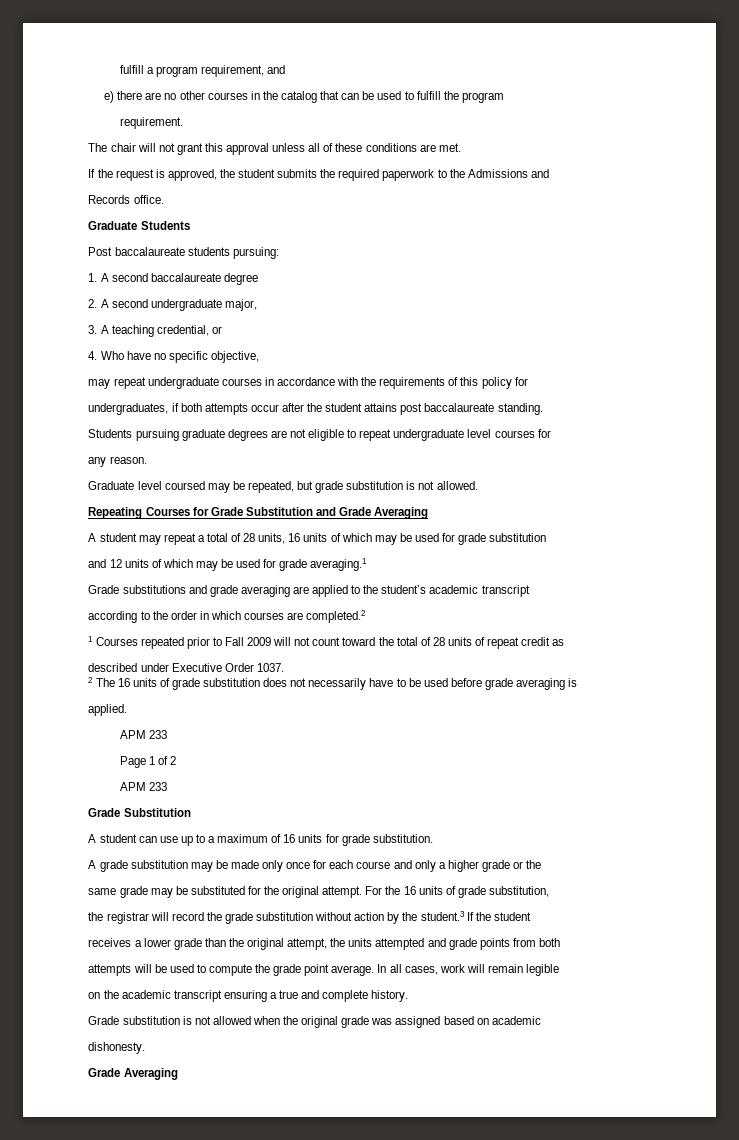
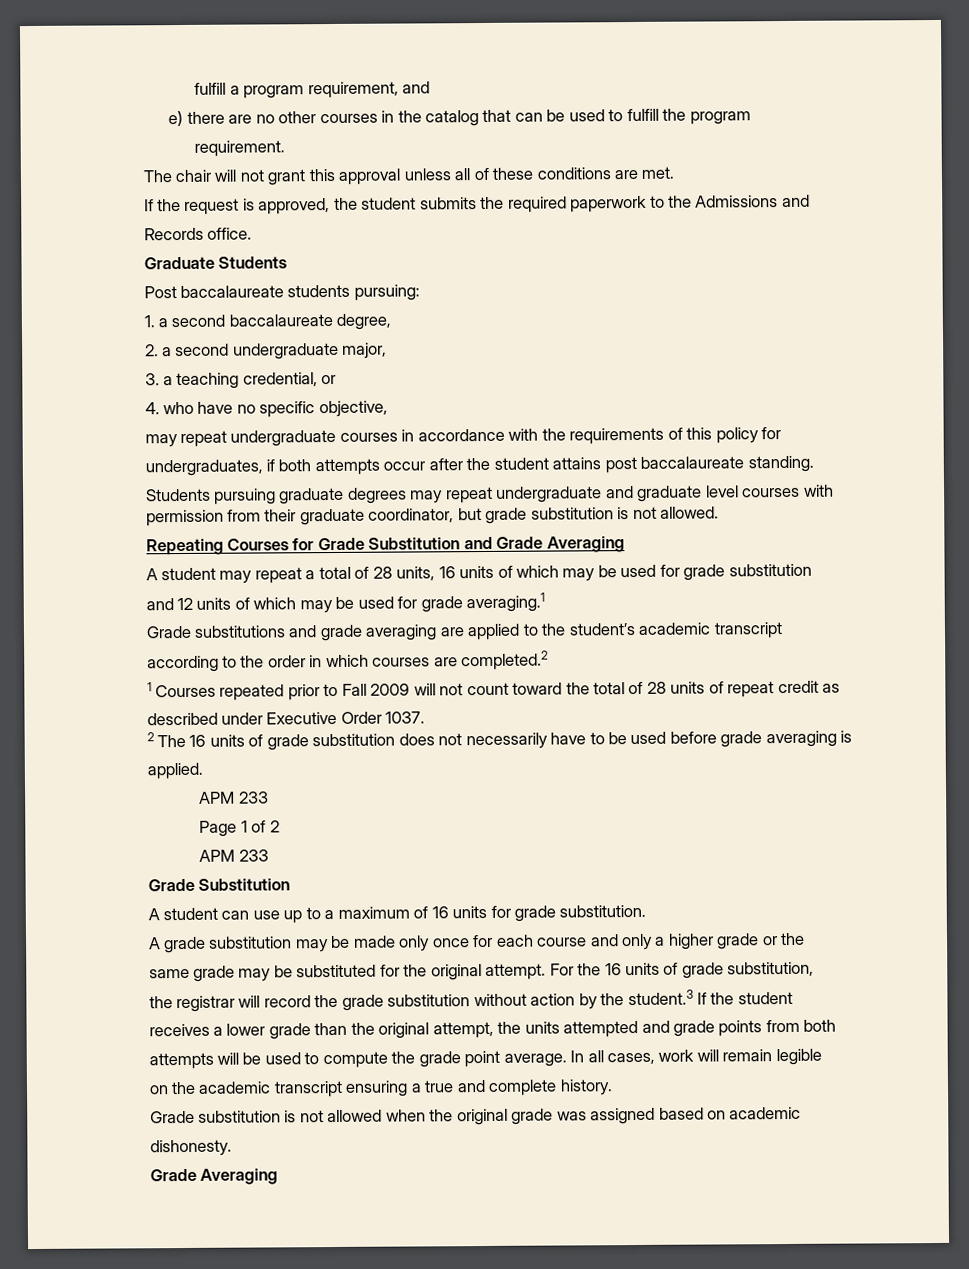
- 1. A second baccalaureate degree
+ 1. a second baccalaureate degree,
- 2. A second undergraduate major,
+ 2. a second undergraduate major,
- 3. A teaching credential, or
+ 3. a teaching credential, or
- 4. Who have no specific objective,
+ 4. who have no specific objective,
- Students pursuing graduate degrees are not eligible to repeat undergraduate level courses for
- any reason.
- Graduate level coursed may be repeated, but grade substitution is not allowed.
+ Students pursuing graduate degrees may repeat undergraduate and graduate level courses with permission from their graduate coordinator, but grade substitution is not allowed.

